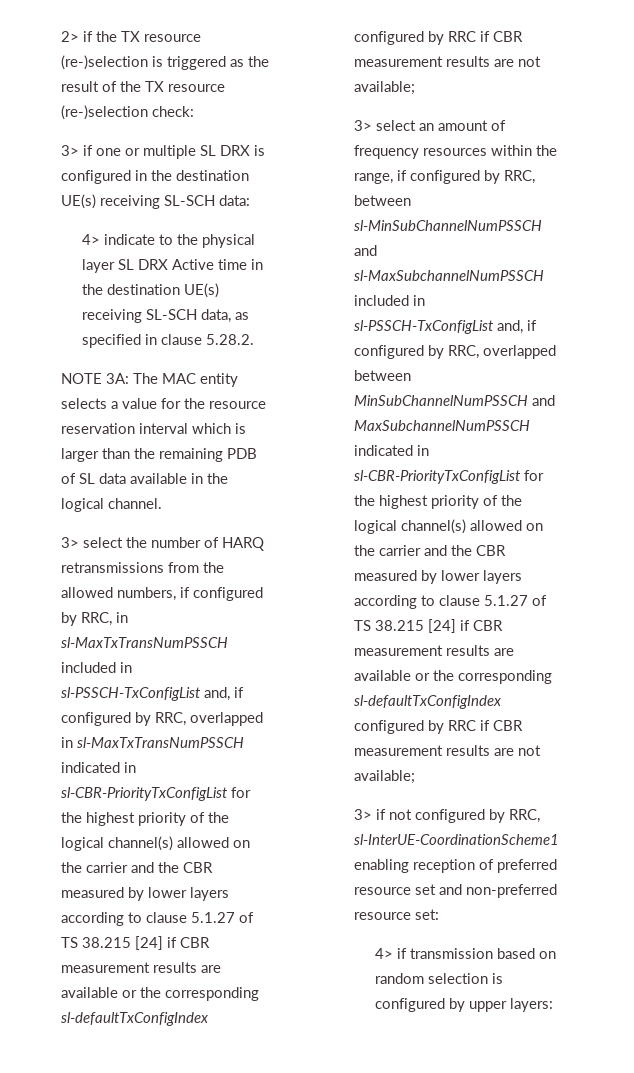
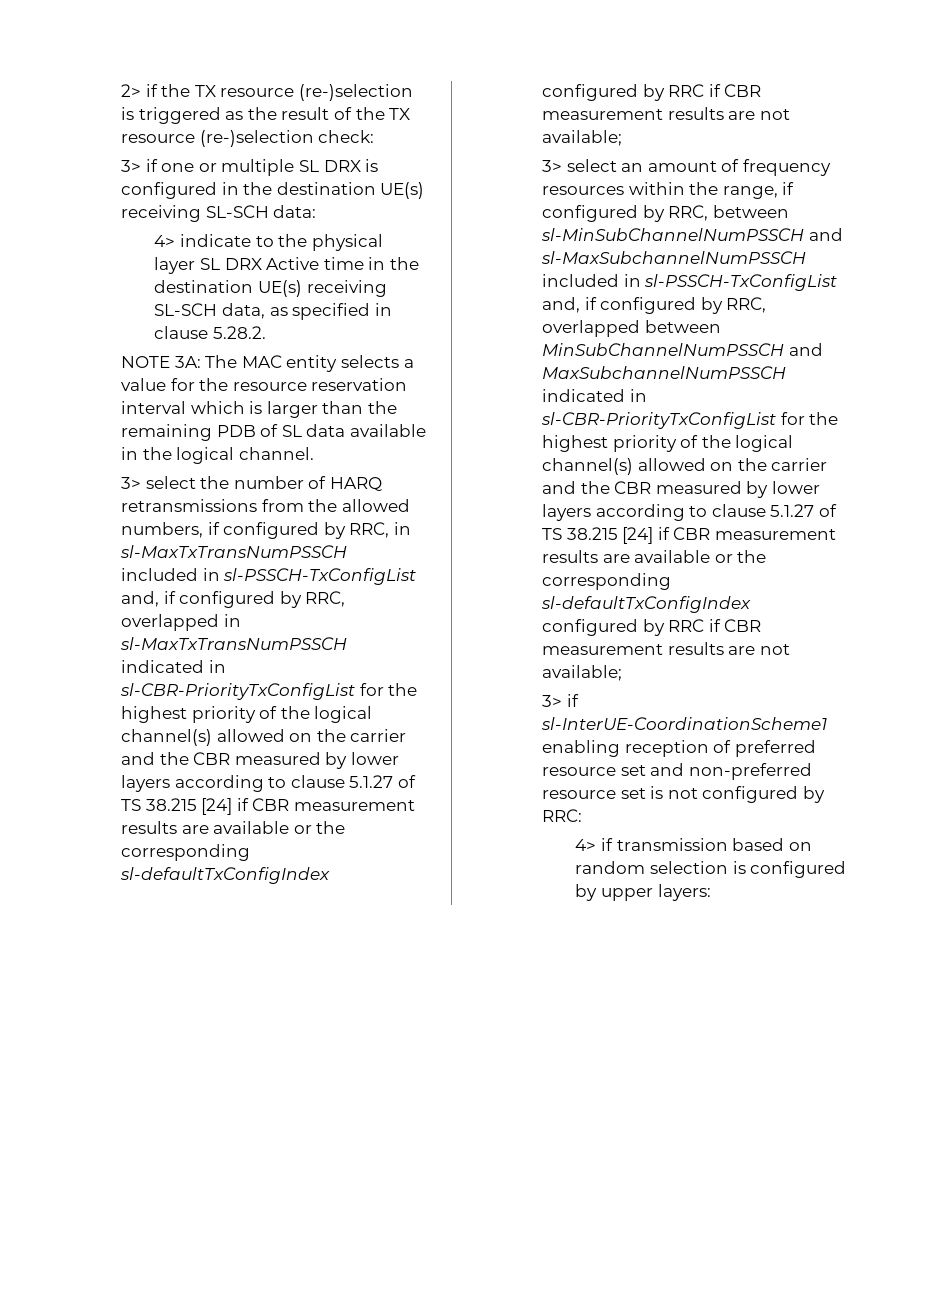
- 3> if not configured by RRC, sl-InterUE-CoordinationScheme1 enabling reception of preferred resource set and non-preferred resource set:
+ 3> if sl-InterUE-CoordinationScheme1 enabling reception of preferred resource set and non-preferred resource set is not configured by RRC:

